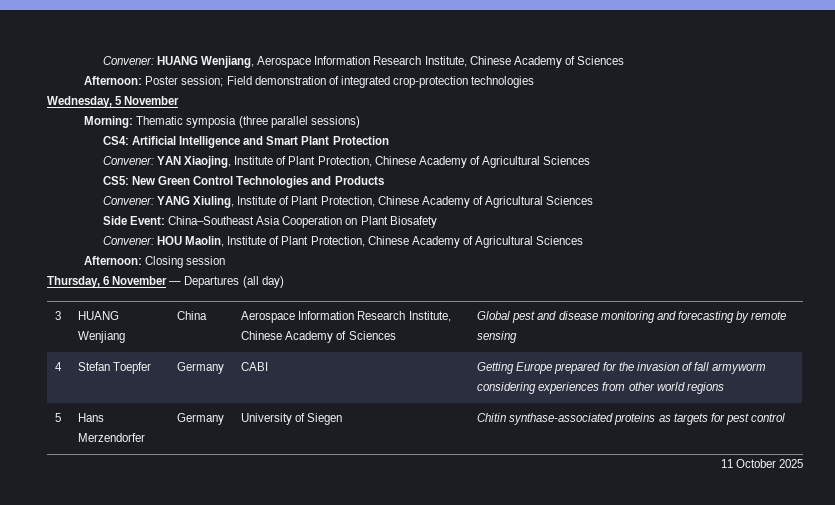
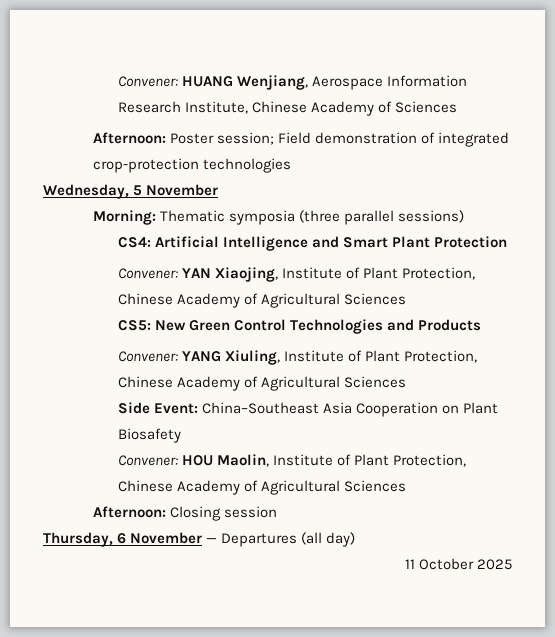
- 3 | HUANG Wenjiang | China | Aerospace Information Research Institute, Chinese Academy of Sciences | Global pest and disease monitoring and forecasting by remote sensing
- 4 | Stefan Toepfer | Germany | CABI | Getting Europe prepared for the invasion of fall armyworm considering experiences from other world regions
- 5 | Hans Merzendorfer | Germany | University of Siegen | Chitin synthase-associated proteins as targets for pest control

